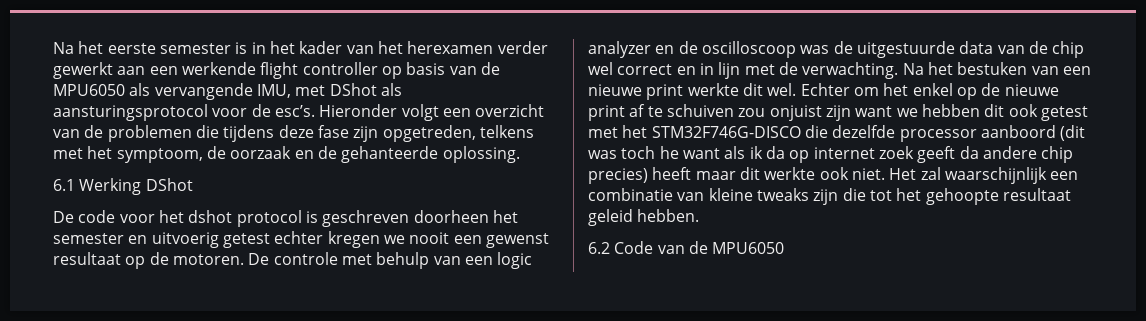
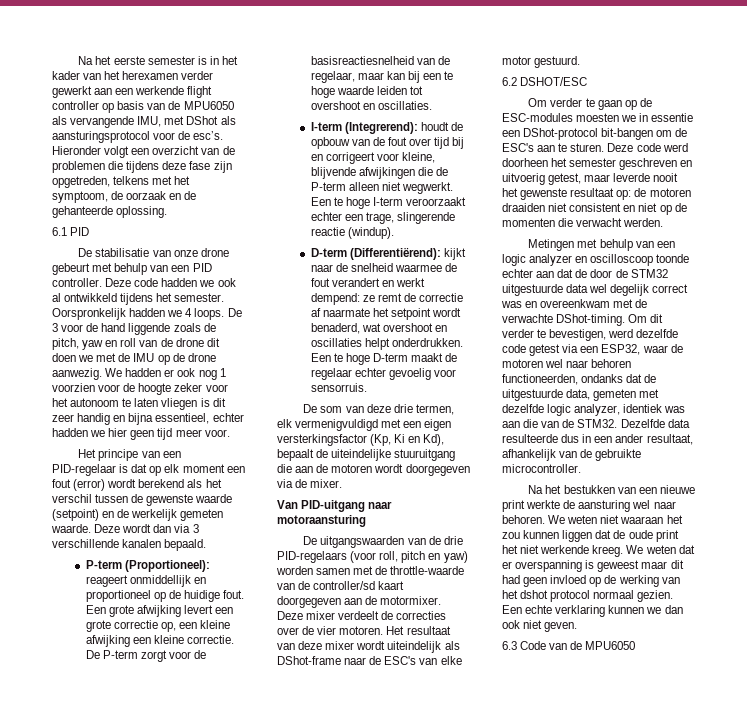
- 6.1 Werking DShot
- De code voor het dshot protocol is geschreven doorheen het semester en uitvoerig getest echter kregen we nooit een gewenst resultaat op de motoren. De controle met behulp van een logic analyzer en de oscilloscoop was de uitgestuurde data van de chip wel correct en in lijn met de verwachting. Na het bestuken van een nieuwe print werkte dit wel. Echter om het enkel op de nieuwe print af te schuiven zou onjuist zijn want we hebben dit ook getest met het STM32F746G-DISCO die dezelfde processor aanboord (dit was toch he want als ik da op internet zoek geeft da andere chip precies) heeft maar dit werkte ook niet. Het zal waarschijnlijk een combinatie van kleine tweaks zijn die tot het gehoopte resultaat geleid hebben.
- 6.2 Code van de MPU6050
+ 6.1 PID
+ De stabilisatie van onze drone gebeurt met behulp van een PID controller. Deze code hadden we ook al ontwikkeld tijdens het semester. Oorspronkelijk hadden we 4 loops. De 3 voor de hand liggende zoals de pitch, yaw en roll van de drone dit doen we met de IMU op de drone aanwezig. We hadden er ook nog 1 voorzien voor de hoogte zeker voor het autonoom te laten vliegen is dit zeer handig en bijna essentieel, echter hadden we hier geen tijd meer voor.
+ Het principe van een PID-regelaar is dat op elk moment een fout (error) wordt berekend als het verschil tussen de gewenste waarde (setpoint) en de werkelijk gemeten waarde. Deze wordt dan via 3 verschillende kanalen bepaald.
+ P-term (Proportioneel): reageert onmiddellijk en proportioneel op de huidige fout. Een grote afwijking levert een grote correctie op, een kleine afwijking een kleine correctie. De P-term zorgt voor de basisreactiesnelheid van de regelaar, maar kan bij een te hoge waarde leiden tot overshoot en oscillaties.
+ I-term (Integrerend): houdt de opbouw van de fout over tijd bij en corrigeert voor kleine, blijvende afwijkingen die de P-term alleen niet wegwerkt. Een te hoge I-term veroorzaakt echter een trage, slingerende reactie (windup).
+ D-term (Differentiërend): kijkt naar de snelheid waarmee de fout verandert en werkt dempend: ze remt de correctie af naarmate het setpoint wordt benaderd, wat overshoot en oscillaties helpt onderdrukken. Een te hoge D-term maakt de regelaar echter gevoelig voor sensorruis.
+ De som van deze drie termen, elk vermenigvuldigd met een eigen versterkingsfactor (Kp, Ki en Kd), bepaalt de uiteindelijke stuuruitgang die aan de motoren wordt doorgegeven via de mixer.
+ Van PID-uitgang naar motoraansturing
+ De uitgangswaarden van de drie PID-regelaars (voor roll, pitch en yaw) worden samen met de throttle-waarde van de controller/sd kaart doorgegeven aan de motormixer. Deze mixer verdeelt de correcties over de vier motoren. Het resultaat van deze mixer wordt uiteindelijk als DShot-frame naar de ESC's van elke motor gestuurd.
+ 6.2 DSHOT/ESC
+ Om verder te gaan op de ESC-modules moesten we in essentie een DShot-protocol bit-bangen om de ESC's aan te sturen. Deze code werd doorheen het semester geschreven en uitvoerig getest, maar leverde nooit het gewenste resultaat op: de motoren draaiden niet consistent en niet op de momenten die verwacht werden.
+ Metingen met behulp van een logic analyzer en oscilloscoop toonde echter aan dat de door de STM32 uitgestuurde data wel degelijk correct was en overeenkwam met de verwachte DShot-timing. Om dit verder te bevestigen, werd dezelfde code getest via een ESP32, waar de motoren wel naar behoren functioneerden, ondanks dat de uitgestuurde data, gemeten met dezelfde logic analyzer, identiek was aan die van de STM32. Dezelfde data resulteerde dus in een ander resultaat, afhankelijk van de gebruikte microcontroller.
+ Na het bestukken van een nieuwe print werkte de aansturing wel naar behoren. We weten niet waaraan het zou kunnen liggen dat de oude print het niet werkende kreeg. We weten dat er overspanning is geweest maar dit had geen invloed op de werking van het dshot protocol normaal gezien. Een echte verklaring kunnen we dan ook niet geven.
+ 6.3 Code van de MPU6050

